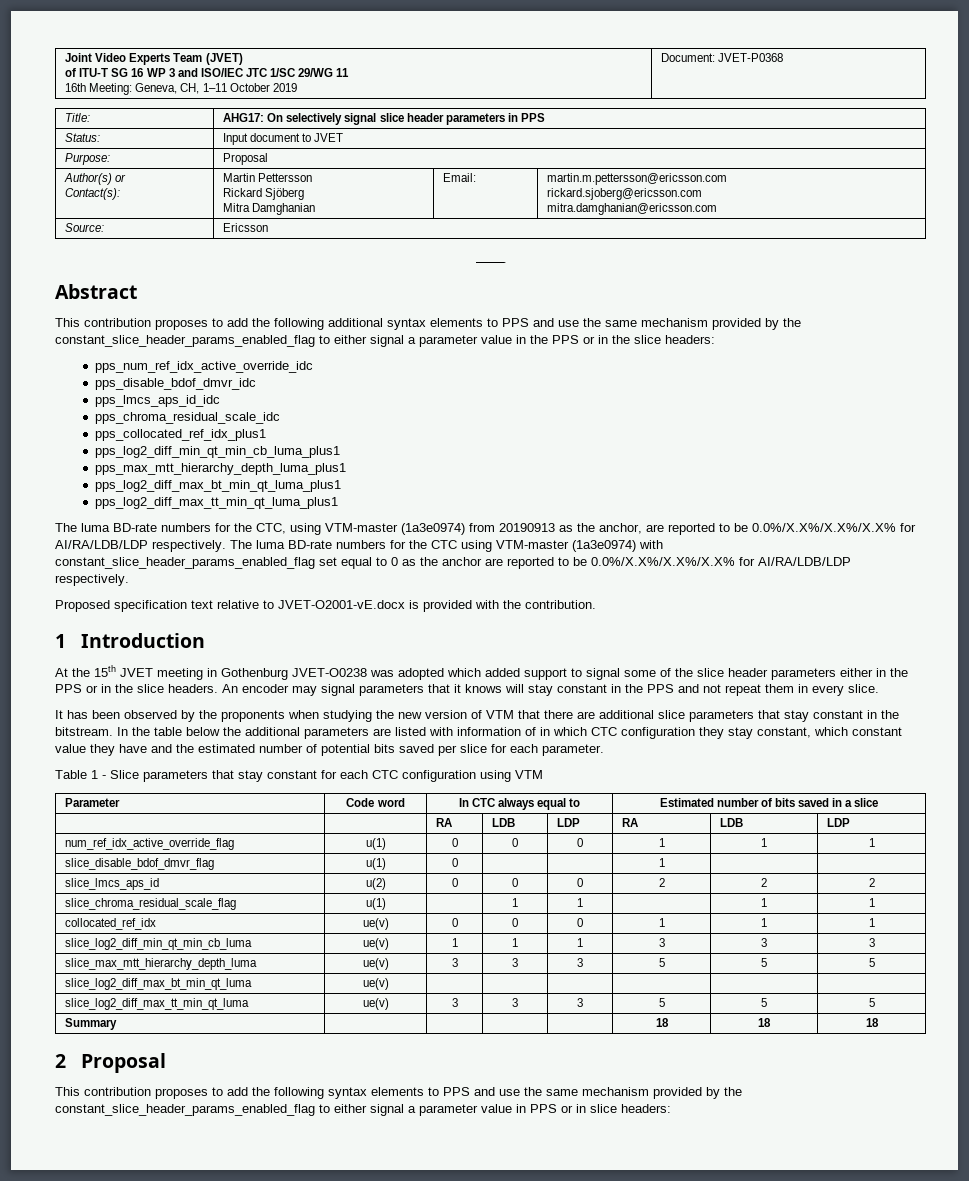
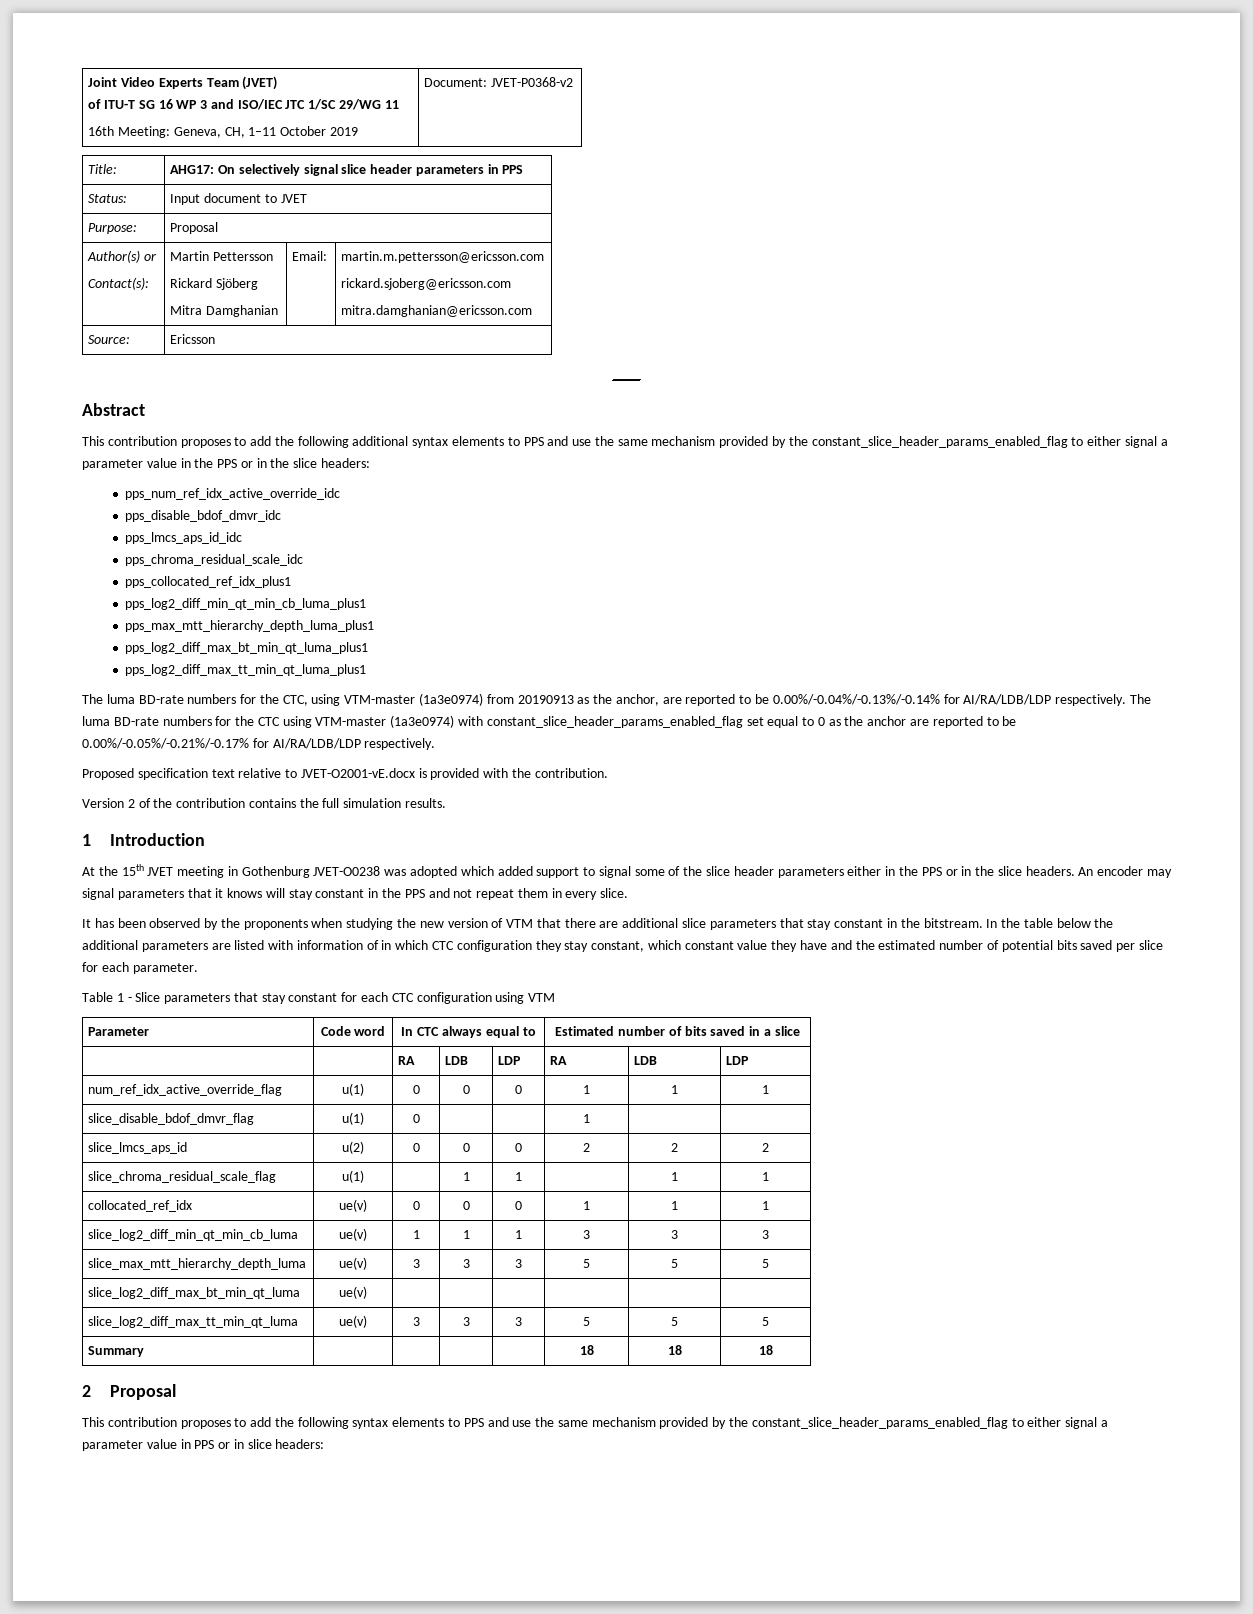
  Joint Video Experts Team (JVET)
  of ITU-T SG 16 WP 3 and ISO/IEC JTC 1/SC 29/WG 11
- 16th Meeting: Geneva, CH, 1–11 October 2019 | Document: JVET-P0368
+ 16th Meeting: Geneva, CH, 1–11 October 2019 | Document: JVET-P0368-v2
- The luma BD-rate numbers for the CTC, using VTM-master (1a3e0974) from 20190913 as the anchor, are reported to be 0.0%/X.X%/X.X%/X.X% for AI/RA/LDB/LDP respectively.
+ The luma BD-rate numbers for the CTC, using VTM-master (1a3e0974) from 20190913 as the anchor, are reported to be 0.00%/-0.04%/-0.13%/-0.14% for AI/RA/LDB/LDP respectively.
- The luma BD-rate numbers for the CTC using VTM-master (1a3e0974) with constant_slice_header_params_enabled_flag set equal to 0 as the anchor are reported to be 0.0%/X.X%/X.X%/X.X% for AI/RA/LDB/LDP respectively.
+ The luma BD-rate numbers for the CTC using VTM-master (1a3e0974) with constant_slice_header_params_enabled_flag set equal to 0 as the anchor are reported to be 0.00%/-0.05%/-0.21%/-0.17% for AI/RA/LDB/LDP respectively.
+ Version 2 of the contribution contains the full simulation results.

